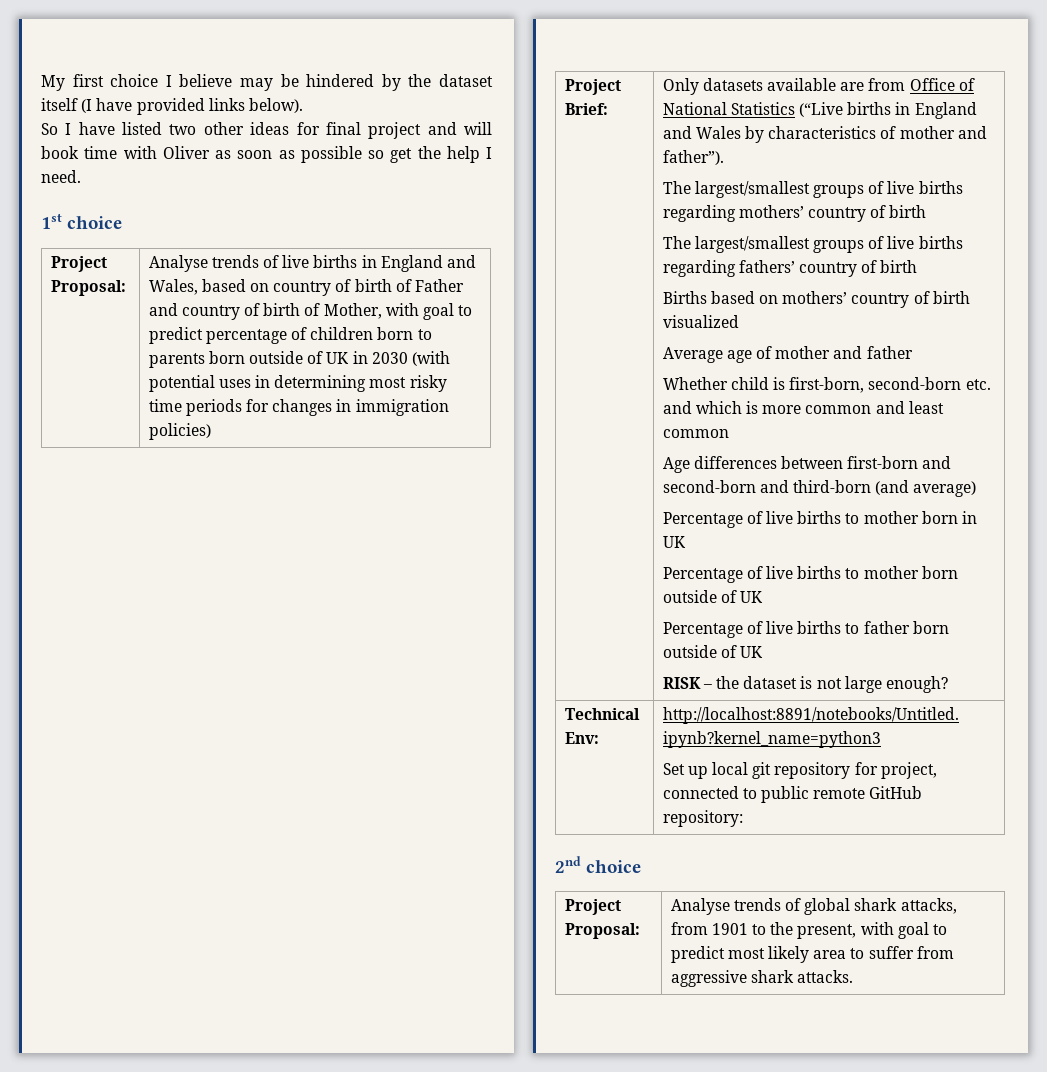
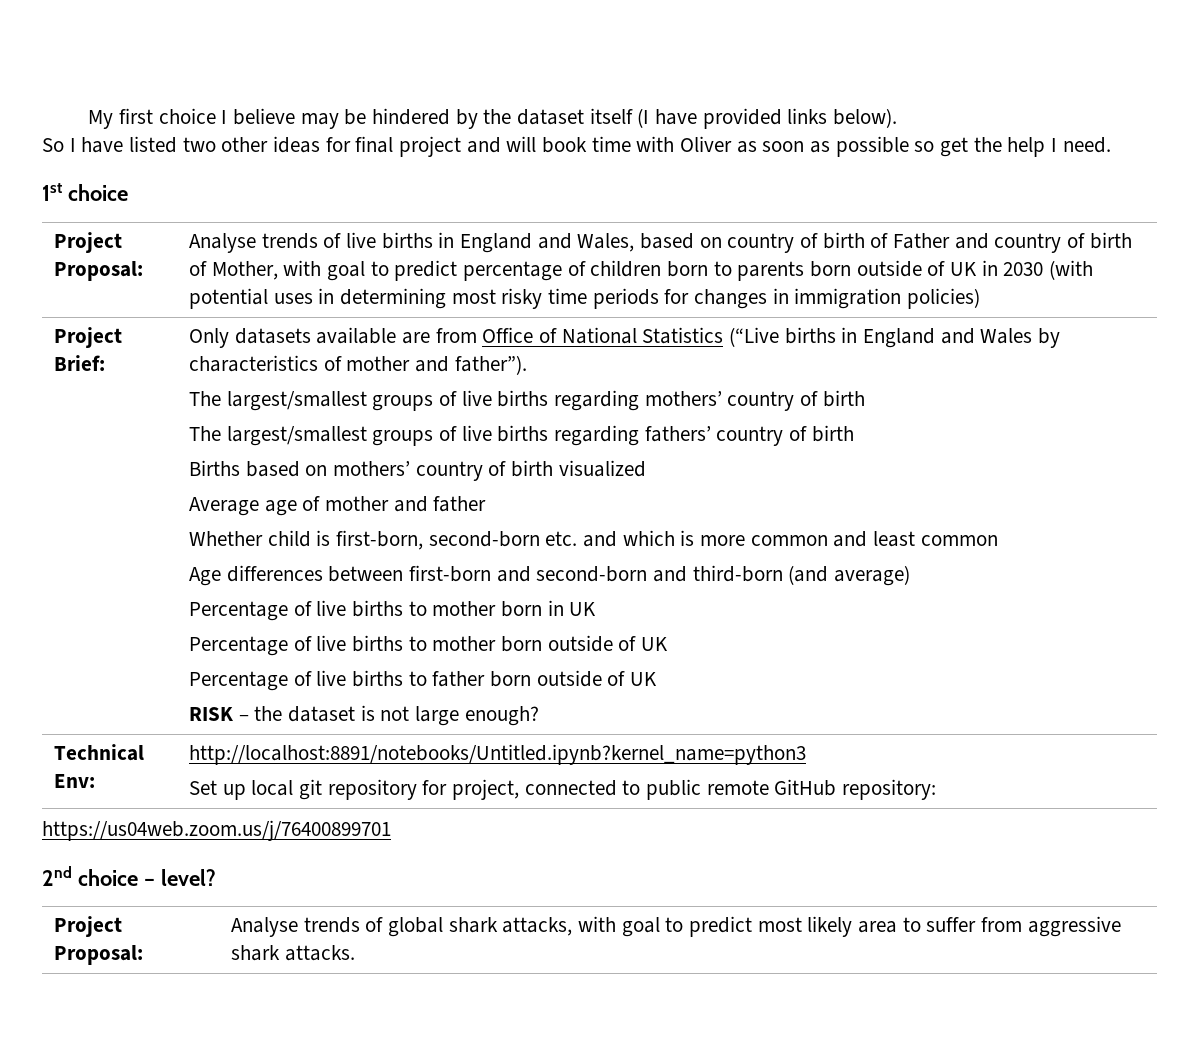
+ https://us04web.zoom.us/j/76400899701
- 2nd choice
+ 2nd choice – level?
- Project Proposal: | Analyse trends of global shark attacks, from 1901 to the present, with goal to predict most likely area to suffer from aggressive shark attacks.
+ Project Proposal: | Analyse trends of global shark attacks, with goal to predict most likely area to suffer from aggressive shark attacks.

